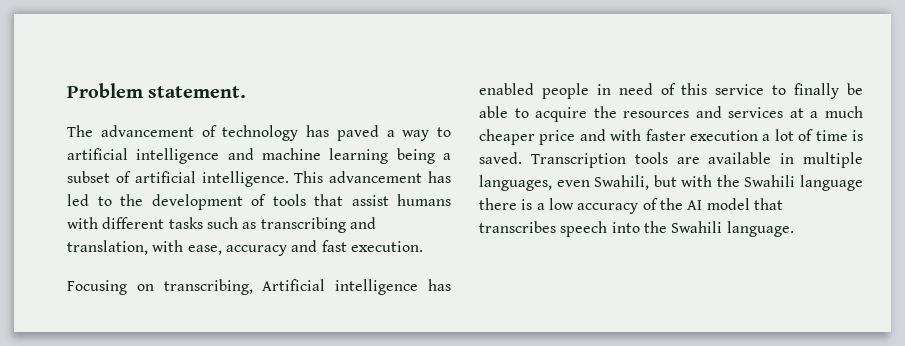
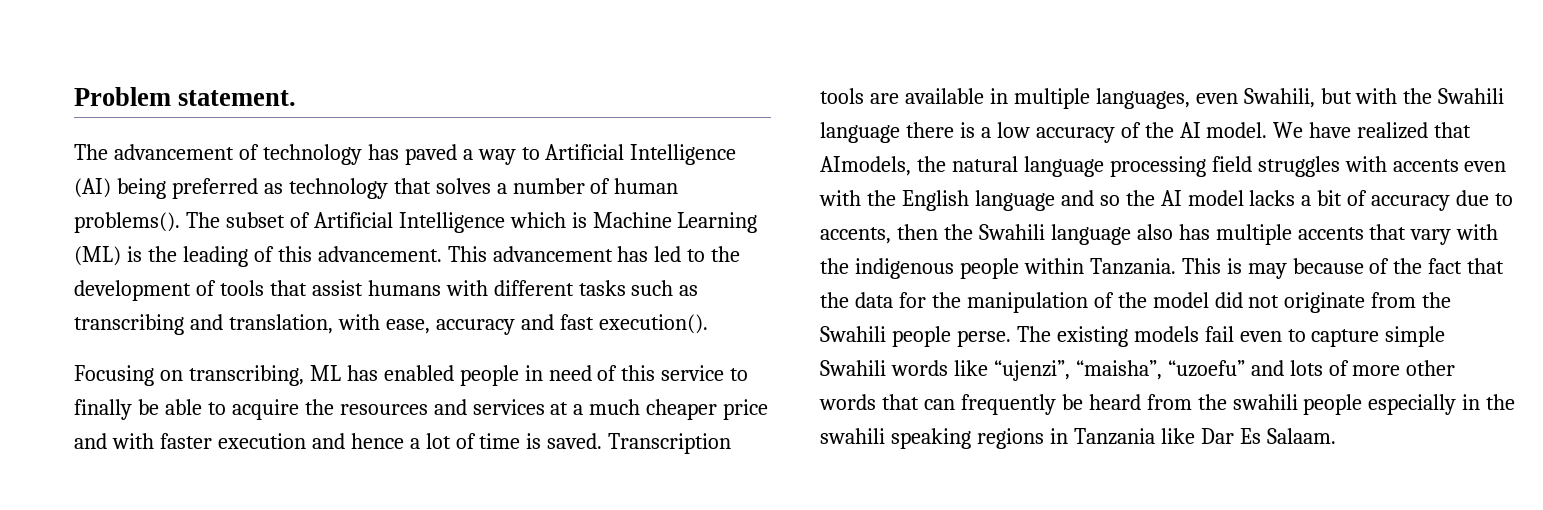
- The advancement of technology has paved a way to artificial intelligence and machine learning being a subset of artificial intelligence.
+ The advancement of technology has paved a way to Artificial Intelligence (AI) being preferred as technology that solves a number of human problems(). The subset of Artificial Intelligence which is Machine Learning (ML) is the leading of this advancement.
- This advancement has led to the development of tools that assist humans with different tasks such as transcribing and translation, with ease, accuracy and fast execution.
+ This advancement has led to the development of tools that assist humans with different tasks such as transcribing and translation, with ease, accuracy and fast execution().
- Focusing on transcribing, Artificial intelligence has enabled people in need of this service to finally be able to acquire the resources and services at a much cheaper price and with faster execution a lot of time is saved.
+ Focusing on transcribing, ML has enabled people in need of this service to finally be able to acquire the resources and services at a much cheaper price and with faster execution and hence a lot of time is saved.
- Transcription tools are available in multiple languages, even Swahili, but with the Swahili language there is a low accuracy of the AI model that transcribes speech into the Swahili language.
+ Transcription tools are available in multiple languages, even Swahili, but with the Swahili language there is a low accuracy of the AI model. We have realized that AImodels, the natural language processing field struggles with accents even with the English language and so the AI model lacks a bit of accuracy due to accents, then the Swahili language also has multiple accents that vary with the indigenous people within Tanzania. This is may because of the fact that the data for the manipulation of the model did not originate from the Swahili people perse. The existing models fail even to capture simple Swahili words like “ujenzi”, “maisha”, “uzoefu” and lots of more other words that can frequently be heard from the swahili people especially in the swahili speaking regions in Tanzania like Dar Es Salaam.

